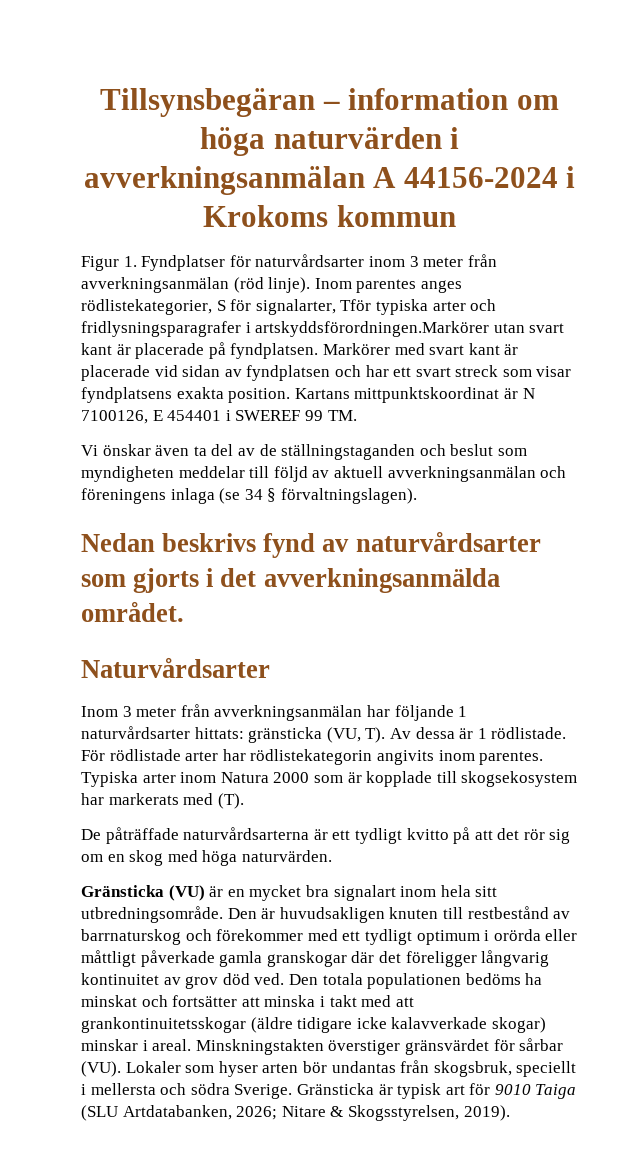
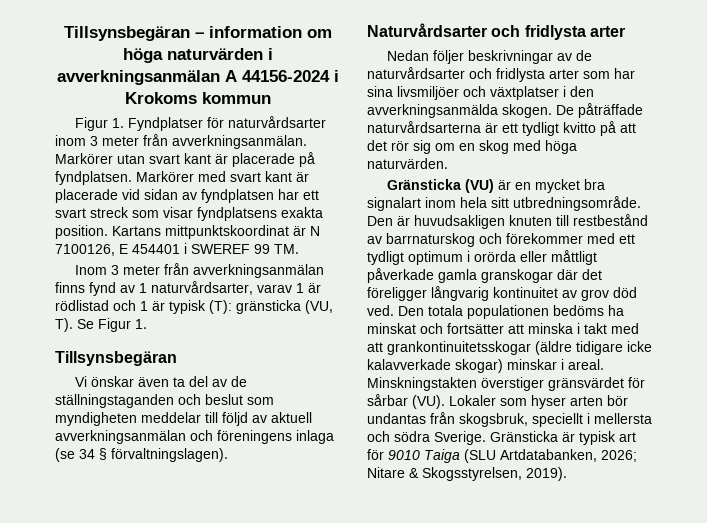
- Figur 1. Fyndplatser för naturvårdsarter inom 3 meter från avverkningsanmälan (röd linje). Inom parentes anges rödlistekategorier, S för signalarter, Tför typiska arter och fridlysningsparagrafer i artskyddsförordningen.Markörer utan svart kant är placerade på fyndplatsen.
+ Figur 1. Fyndplatser för naturvårdsarter inom 3 meter från avverkningsanmälan. Markörer utan svart kant är placerade på fyndplatsen.
- Markörer med svart kant är placerade vid sidan av fyndplatsen och har ett svart streck som visar fyndplatsens exakta position.
+ Markörer med svart kant är placerade vid sidan av fyndplatsen har ett svart streck som visar fyndplatsens exakta position.
+ Inom 3 meter från avverkningsanmälan finns fynd av 1 naturvårdsarter, varav 1 är rödlistad och 1 är typisk (T): gränsticka (VU, T). Se Figur 1.
+ Tillsynsbegäran
- Nedan beskrivs fynd av naturvårdsarter som gjorts i det avverkningsanmälda området.
- Naturvårdsarter
- Inom 3 meter från avverkningsanmälan har följande 1 naturvårdsarter hittats: gränsticka (VU, T). Av dessa är 1 rödlistade. För rödlistade arter har rödlistekategorin angivits inom parentes. Typiska arter inom Natura 2000 som är kopplade till skogsekosystem har markerats med (T).
- De påträffade naturvårdsarterna är ett tydligt kvitto på att det rör sig om en skog med höga naturvärden.
+ Naturvårdsarter och fridlysta arter
+ Nedan följer beskrivningar av de naturvårdsarter och fridlysta arter som har sina livsmiljöer och växtplatser i den avverkningsanmälda skogen. De påträffade naturvårdsarterna är ett tydligt kvitto på att det rör sig om en skog med höga naturvärden.

